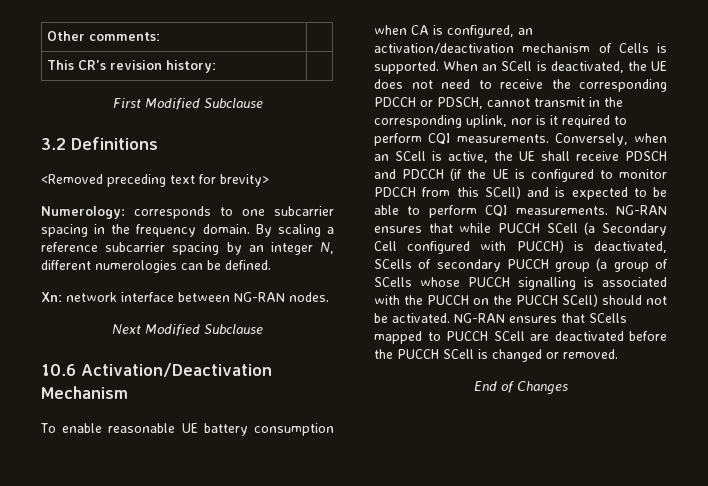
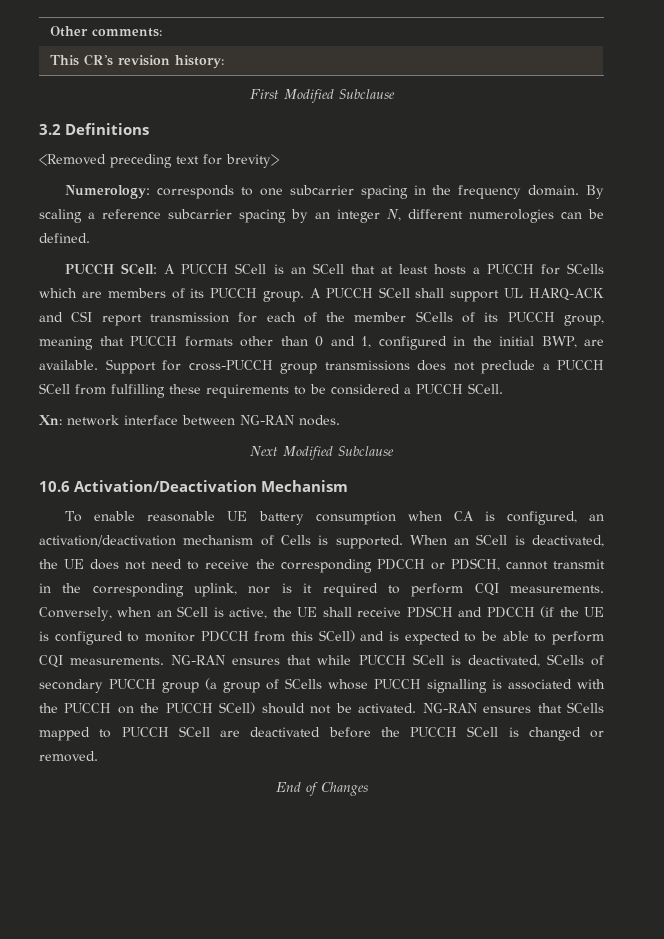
+ PUCCH SCell: A PUCCH SCell is an SCell that at least hosts a PUCCH for SCells which are members of its PUCCH group. A PUCCH SCell shall support UL HARQ-ACK and CSI report transmission for each of the member SCells of its PUCCH group, meaning that PUCCH formats other than 0 and 1, configured in the initial BWP, are available. Support for cross-PUCCH group transmissions does not preclude a PUCCH SCell from fulfilling these requirements to be considered a PUCCH SCell.
- NG-RAN ensures that while PUCCH SCell (a Secondary Cell configured with PUCCH) is deactivated, SCells of secondary PUCCH group (a group of SCells whose PUCCH signalling is associated with the PUCCH on the PUCCH SCell) should not be activated.
+ NG-RAN ensures that while PUCCH SCell is deactivated, SCells of secondary PUCCH group (a group of SCells whose PUCCH signalling is associated with the PUCCH on the PUCCH SCell) should not be activated.

